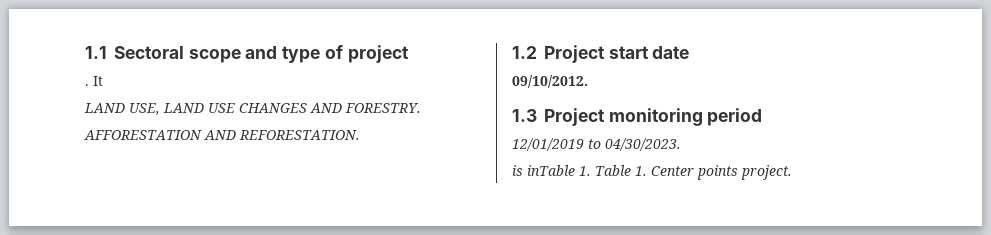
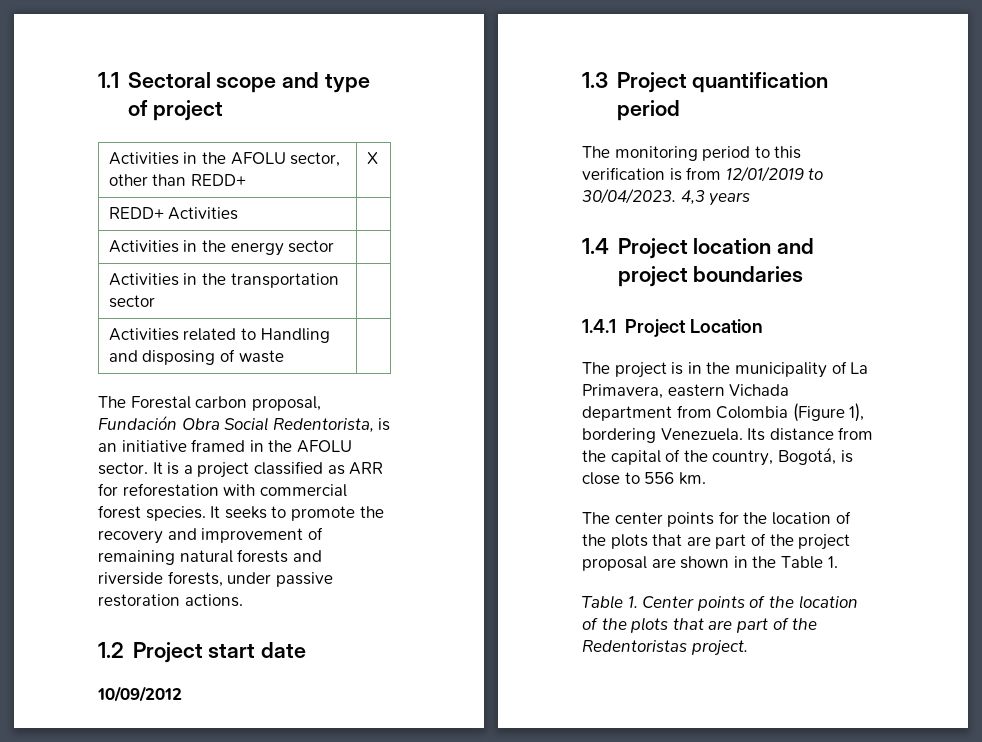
- . It
- LAND USE, LAND USE CHANGES AND FORESTRY.
- AFFORESTATION AND REFORESTATION.
+ Activities in the AFOLU sector, other than REDD+ | X
+ REDD+ Activities |
+ Activities in the energy sector |
+ Activities in the transportation sector |
+ Activities related to Handling and disposing of waste |
+ The Forestal carbon proposal, Fundación Obra Social Redentorista, is an initiative framed in the AFOLU sector. It is a project classified as ARR for reforestation with commercial forest species. It seeks to promote the recovery and improvement of remaining natural forests and riverside forests, under passive restoration actions.
- 09/10/2012.
+ 10/09/2012
- 1.3 Project monitoring period
- 12/01/2019 to 04/30/2023.
- is inTable 1. Table 1. Center points project.
+ 1.3 Project quantification period
+ The monitoring period to this verification is from 12/01/2019 to 30/04/2023. 4,3 years
+ 1.4 Project location and project boundaries
+ 1.4.1 Project Location
+ The project is in the municipality of La Primavera, eastern Vichada department from Colombia (Figure 1), bordering Venezuela. Its distance from the capital of the country, Bogotá, is close to 556 km.
+ The center points for the location of the plots that are part of the project proposal are shown in the Table 1.
+ Table 1. Center points of the location of the plots that are part of the Redentoristas project.

